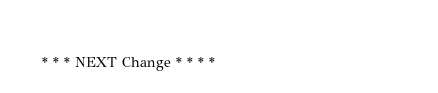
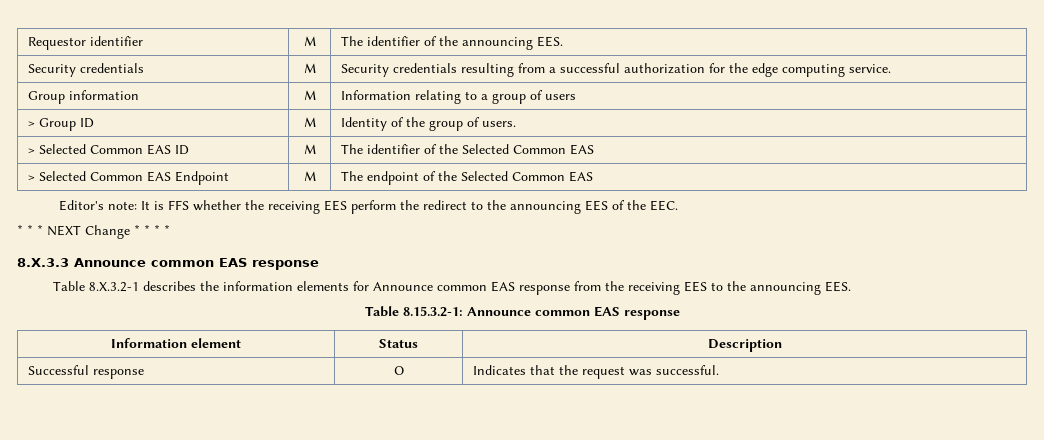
+ Requestor identifier | M | The identifier of the announcing EES.
+ Security credentials | M | Security credentials resulting from a successful authorization for the edge computing service.
+ Group information | M | Information relating to a group of users
+ > Group ID | M | Identity of the group of users.
+ > Selected Common EAS ID | M | The identifier of the Selected Common EAS
+ > Selected Common EAS Endpoint | M | The endpoint of the Selected Common EAS
+ Editor's note: It is FFS whether the receiving EES perform the redirect to the announcing EES of the EEC.
+ 8.X.3.3 Announce common EAS response
+ Table 8.X.3.2-1 describes the information elements for Announce common EAS response from the receiving EES to the announcing EES.
+ Table 8.15.3.2-1: Announce common EAS response
+ Information element | Status | Description
+ Successful response | O | Indicates that the request was successful.

